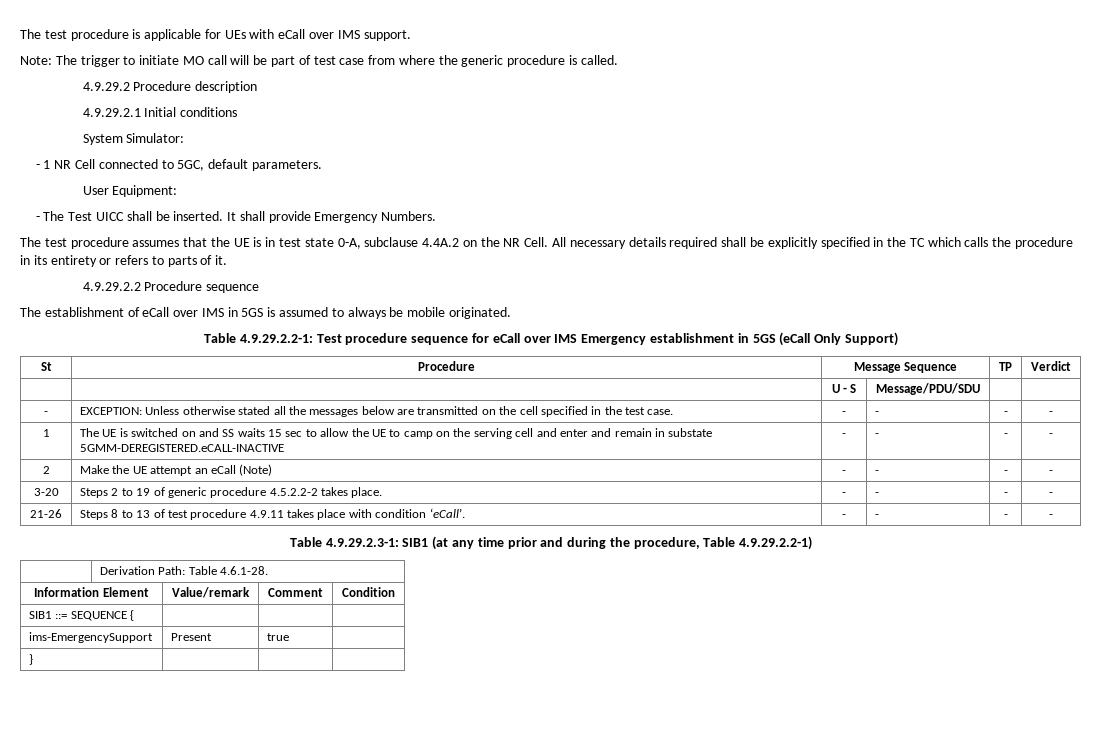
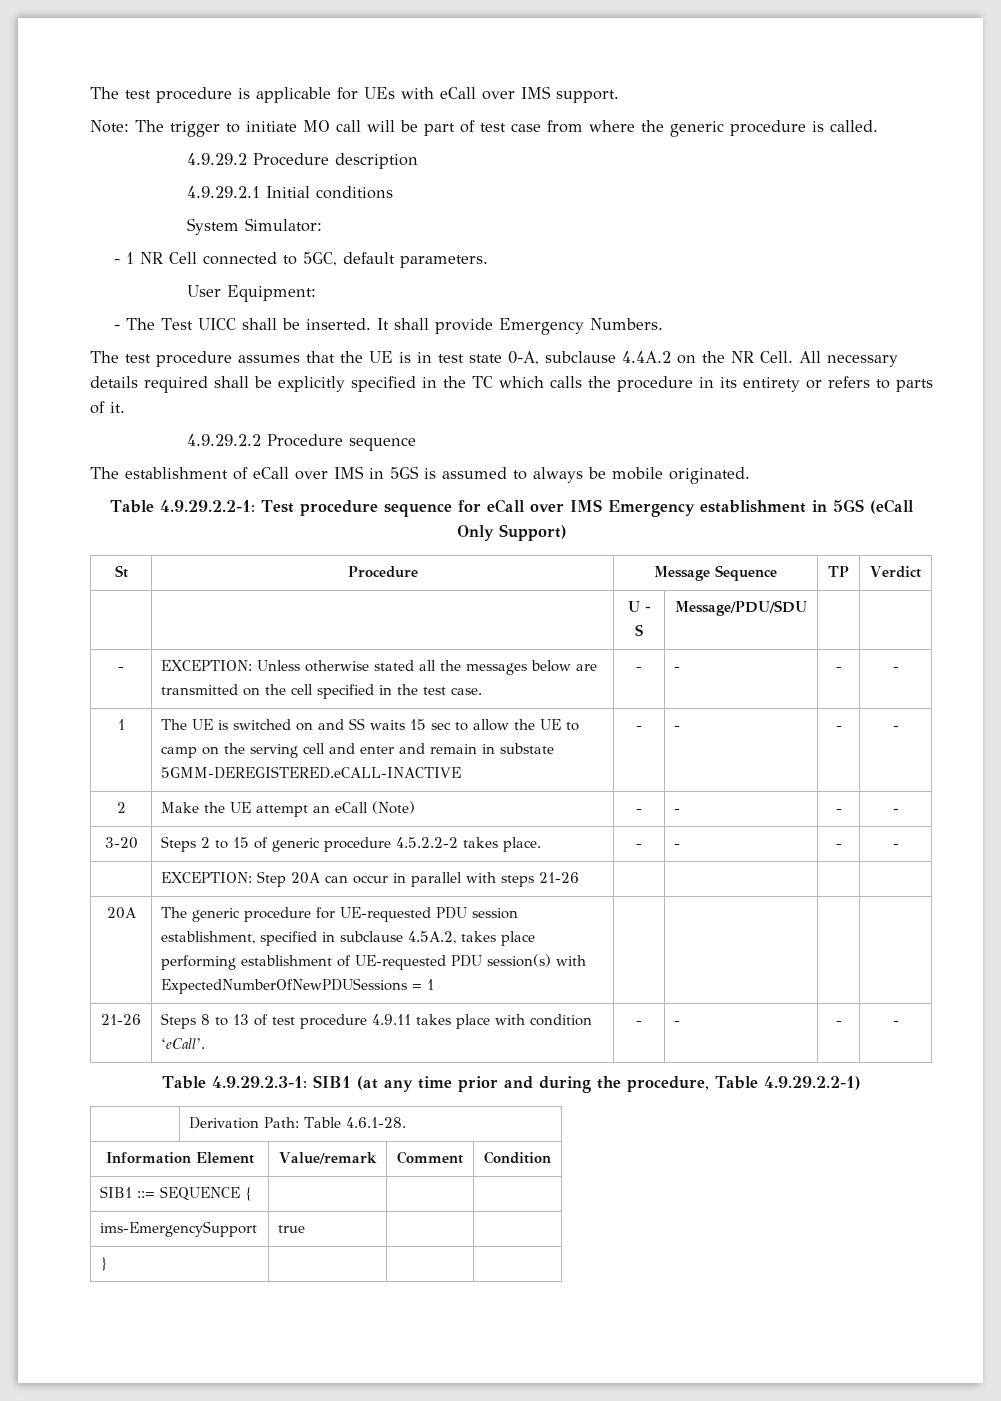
- 3-20 | Steps 2 to 19 of generic procedure 4.5.2.2-2 takes place. | - | - | - | -
+ 3-20 | Steps 2 to 15 of generic procedure 4.5.2.2-2 takes place. | - | - | - | -
+ | EXCEPTION: Step 20A can occur in parallel with steps 21-26 | | | |
+ 20A | The generic procedure for UE-requested PDU session establishment, specified in subclause 4.5A.2, takes place performing establishment of UE-requested PDU session(s) with ExpectedNumberOfNewPDUSessions = 1 | | | |
- ims-EmergencySupport | Present | true |
+ ims-EmergencySupport | true | |

